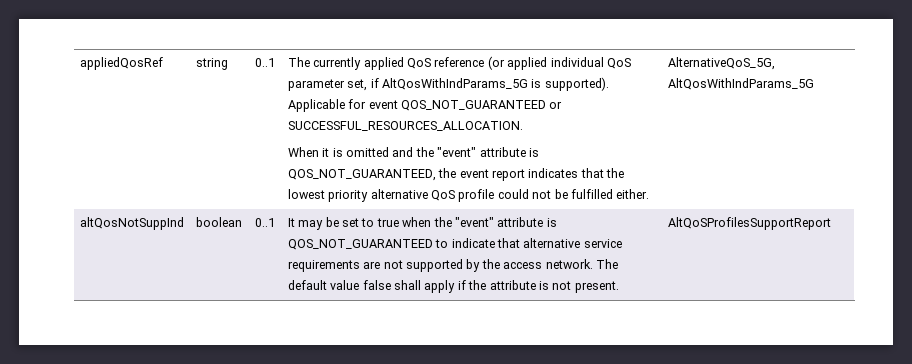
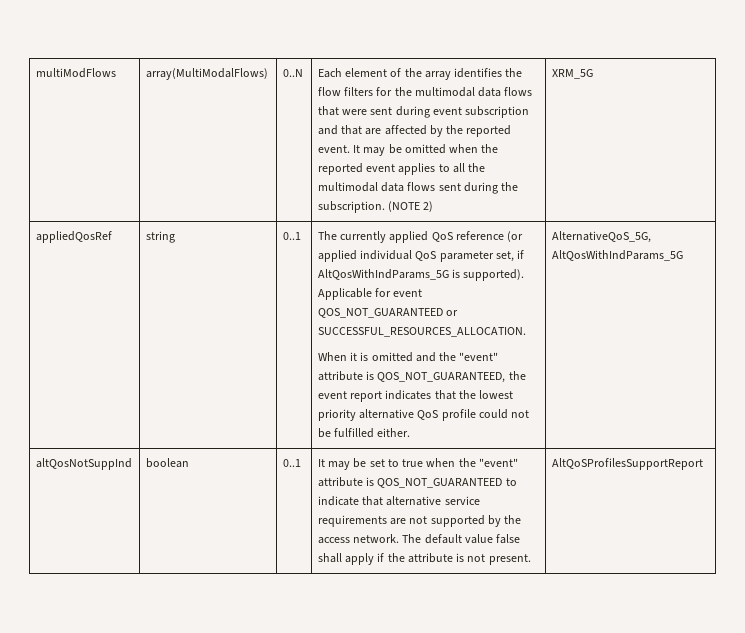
+ multiModFlows | array(MultiModalFlows) | 0..N | Each element of the array identifies the flow filters for the multimodal data flows that were sent during event subscription and that are affected by the reported event. It may be omitted when the reported event applies to all the multimodal data flows sent during the subscription. (NOTE 2) | XRM_5G

